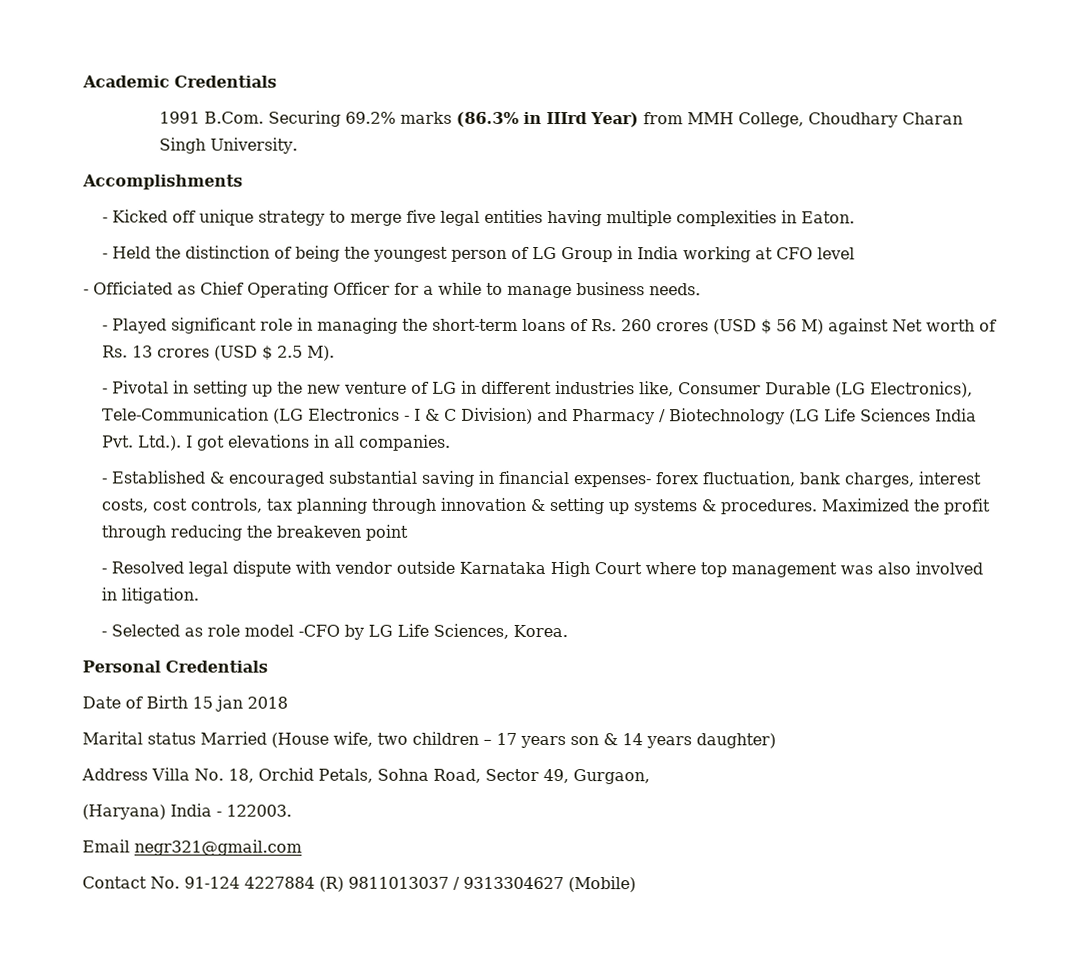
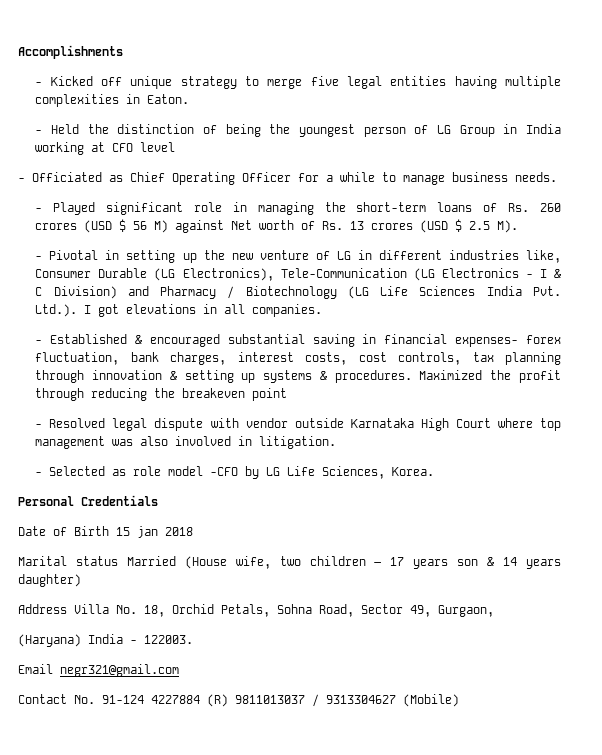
- Academic Credentials
- 1991 B.Com. Securing 69.2% marks (86.3% in IIIrd Year) from MMH College, Choudhary Charan Singh University.

